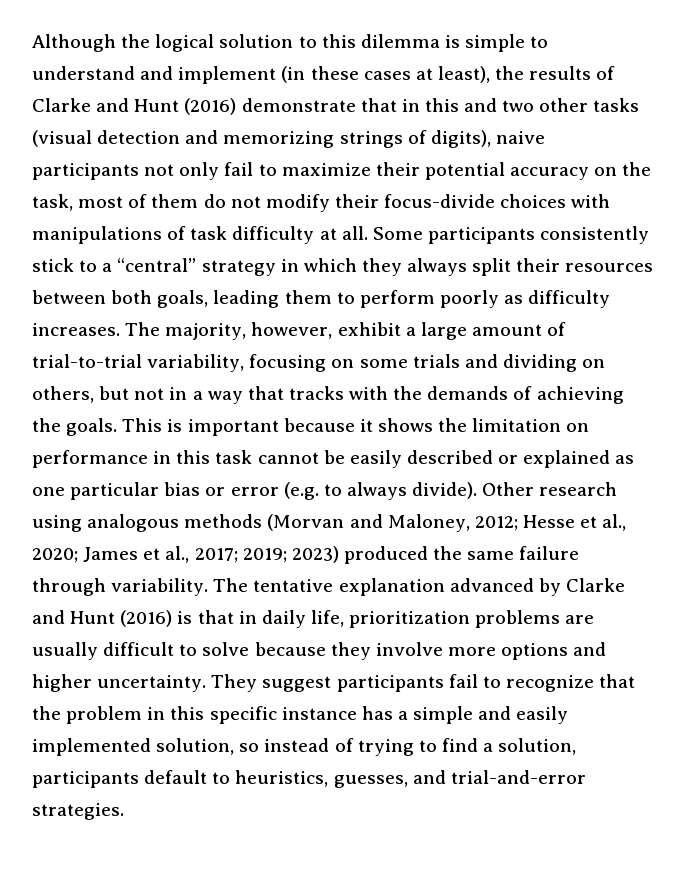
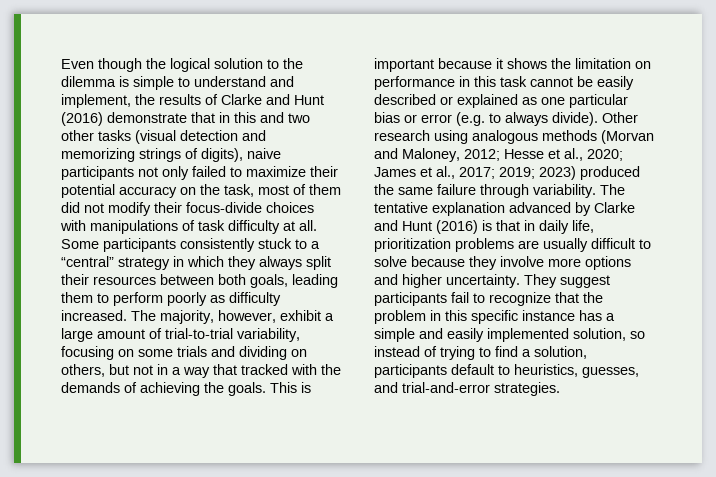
- Although the logical solution to this dilemma is simple to understand and implement (in these cases at least), the results of Clarke and Hunt (2016) demonstrate that in this and two other tasks (visual detection and memorizing strings of digits), naive participants not only fail to maximize their potential accuracy on the task, most of them do not modify their focus-divide choices with manipulations of task difficulty at all.
+ Even though the logical solution to the dilemma is simple to understand and implement, the results of Clarke and Hunt (2016) demonstrate that in this and two other tasks (visual detection and memorizing strings of digits), naive participants not only failed to maximize their potential accuracy on the task, most of them did not modify their focus-divide choices with manipulations of task difficulty at all.
- Some participants consistently stick to a “central” strategy in which they always split their resources between both goals, leading them to perform poorly as difficulty increases.
+ Some participants consistently stuck to a “central” strategy in which they always split their resources between both goals, leading them to perform poorly as difficulty increased.
- The majority, however, exhibit a large amount of trial-to-trial variability, focusing on some trials and dividing on others, but not in a way that tracks with the demands of achieving the goals.
+ The majority, however, exhibit a large amount of trial-to-trial variability, focusing on some trials and dividing on others, but not in a way that tracked with the demands of achieving the goals.

